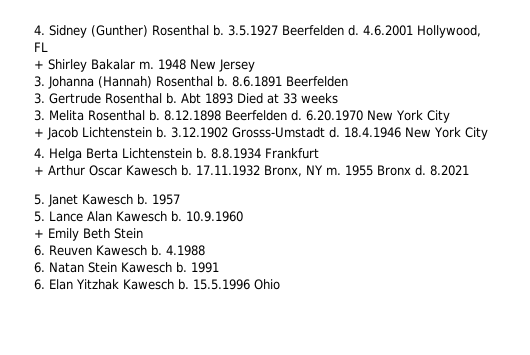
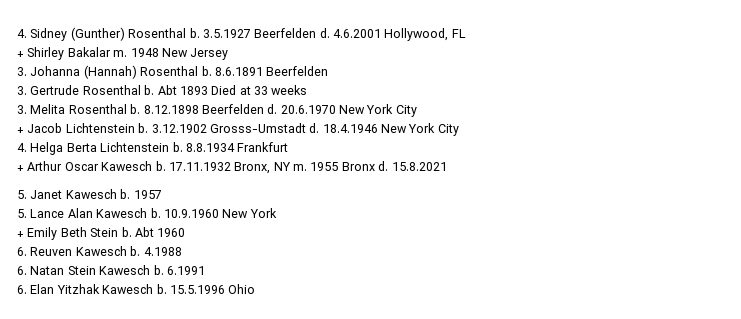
- 6.20.1970 New York City
+ 20.6.1970 New York City
- 8.2021
+ 15.8.2021
- 10.9.1960
+ 10.9.1960 New York
- + Emily Beth Stein
+ + Emily Beth Stein b. Abt 1960
- 1991
+ 6.1991

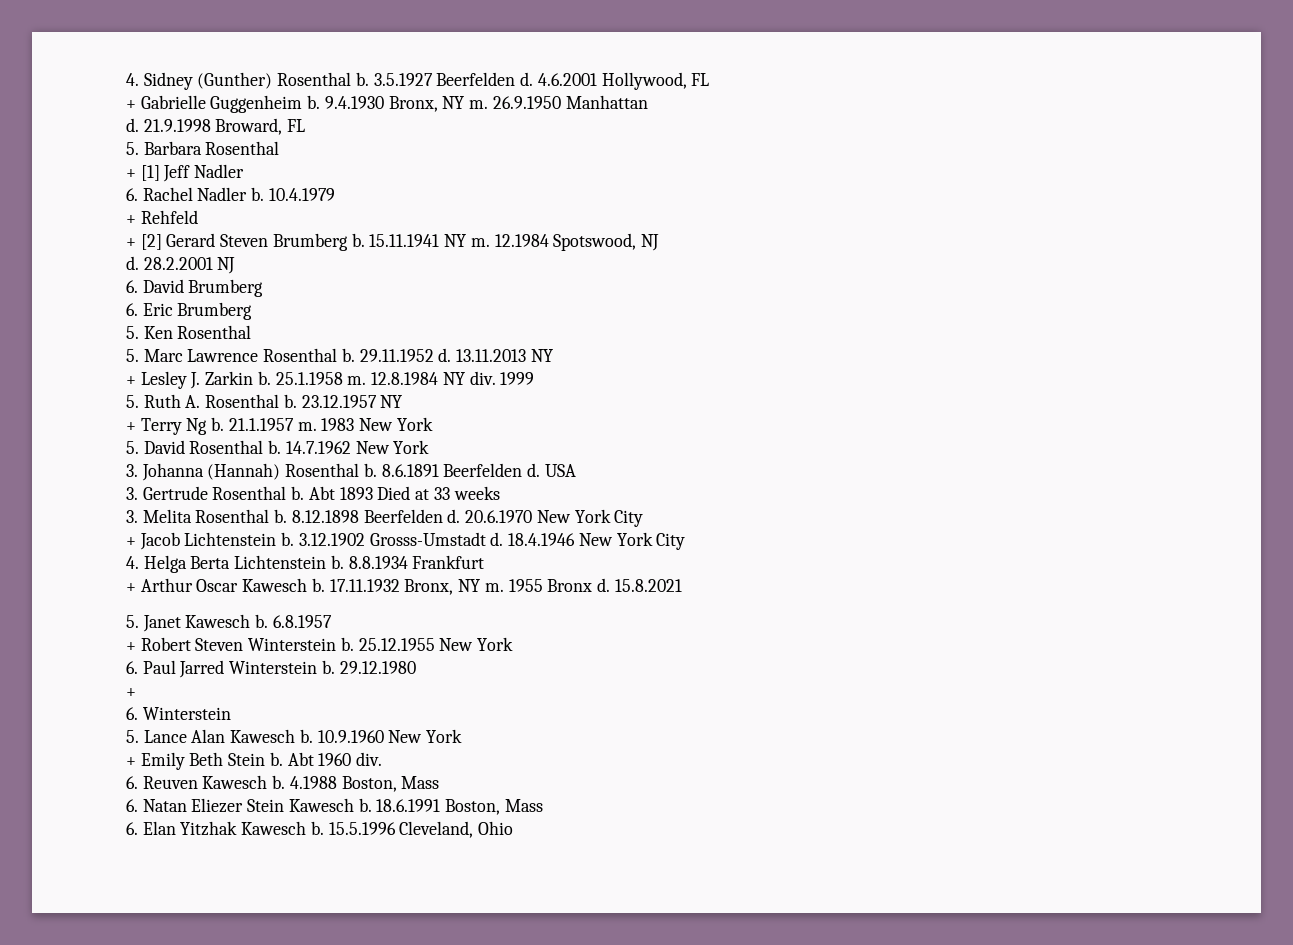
- + Shirley Bakalar m. 1948 New Jersey
+ + Gabrielle Guggenheim b. 9.4.1930 Bronx, NY m. 26.9.1950 Manhattan
+ d. 21.9.1998 Broward, FL
+ 5. Barbara Rosenthal
+ + [1] Jeff Nadler
+ 6. Rachel Nadler b. 10.4.1979
+ + Rehfeld
+ + [2] Gerard Steven Brumberg b. 15.11.1941 NY m. 12.1984 Spotswood, NJ
+ d. 28.2.2001 NJ
+ 6. David Brumberg
+ 6. Eric Brumberg
+ 5. Ken Rosenthal
+ 5. Marc Lawrence Rosenthal b. 29.11.1952 d. 13.11.2013 NY
+ + Lesley J. Zarkin b. 25.1.1958 m. 12.8.1984 NY div. 1999
+ 5. Ruth A. Rosenthal b. 23.12.1957 NY
+ + Terry Ng b. 21.1.1957 m. 1983 New York
+ 5. David Rosenthal b. 14.7.1962 New York
- 8.6.1891 Beerfelden
+ 8.6.1891 Beerfelden d. USA
- 1957
+ 6.8.1957
+ + Robert Steven Winterstein b. 25.12.1955 New York
+ 6. Paul Jarred Winterstein b. 29.12.1980
+ +
+ 6. Winterstein
- Abt 1960
+ Abt 1960 div.
- 4.1988
+ 4.1988 Boston, Mass
- 6. Natan Stein Kawesch b.
+ 6. Natan Eliezer Stein Kawesch b.
- 6.1991
+ 18.6.1991 Boston, Mass
- 15.5.1996 Ohio
+ 15.5.1996 Cleveland, Ohio

